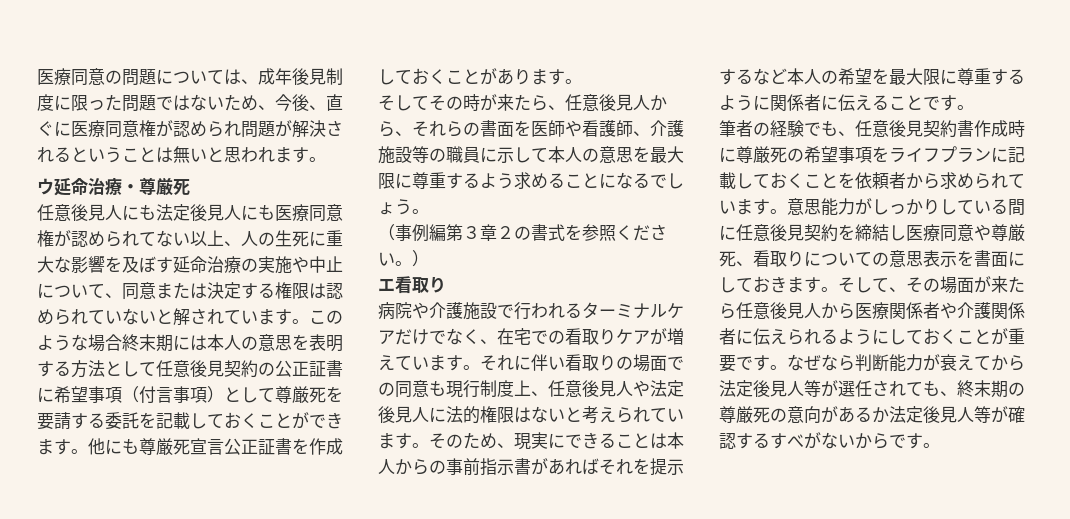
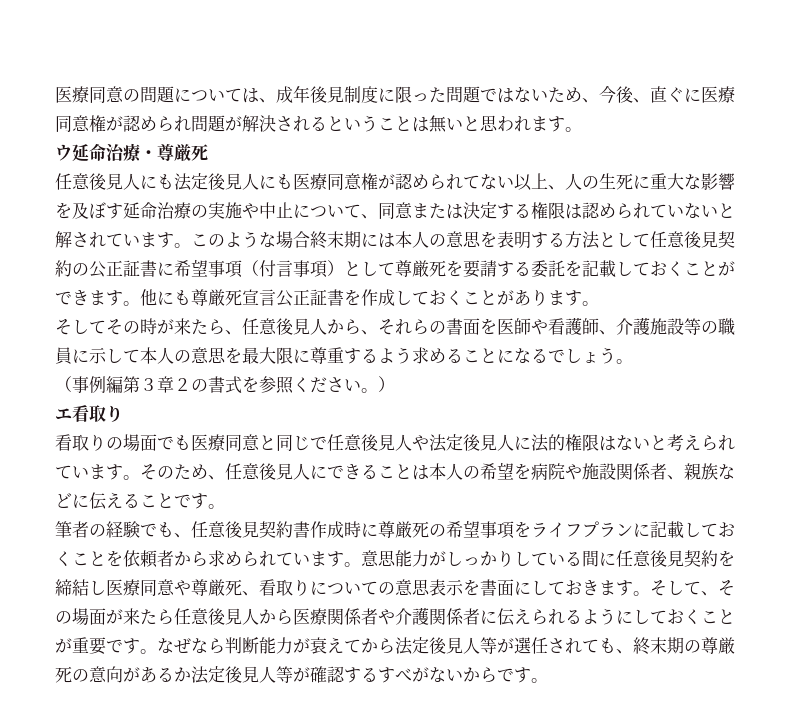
- 病院や介護施設で行われるターミナルケアだけでなく、在宅での看取りケアが増えています。それに伴い看取りの場面での同意も現行制度上、任意後見人や法定後見人に法的権限はないと考えられています。
+ 看取りの場面でも医療同意と同じで任意後見人や法定後見人に法的権限はないと考えられています。
- そのため、現実にできることは本人からの事前指示書があればそれを提示するなど本人の希望を最大限に尊重するように関係者に伝えることです。
+ そのため、任意後見人にできることは本人の希望を病院や施設関係者、親族などに伝えることです。

